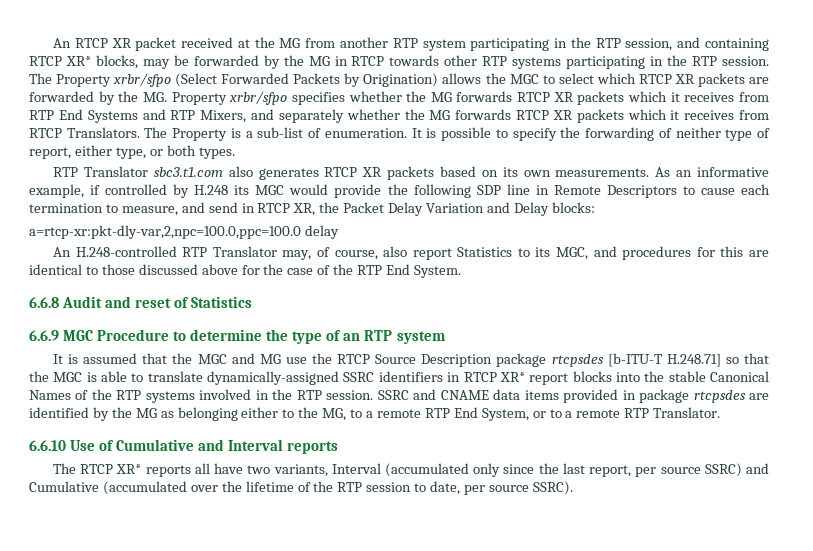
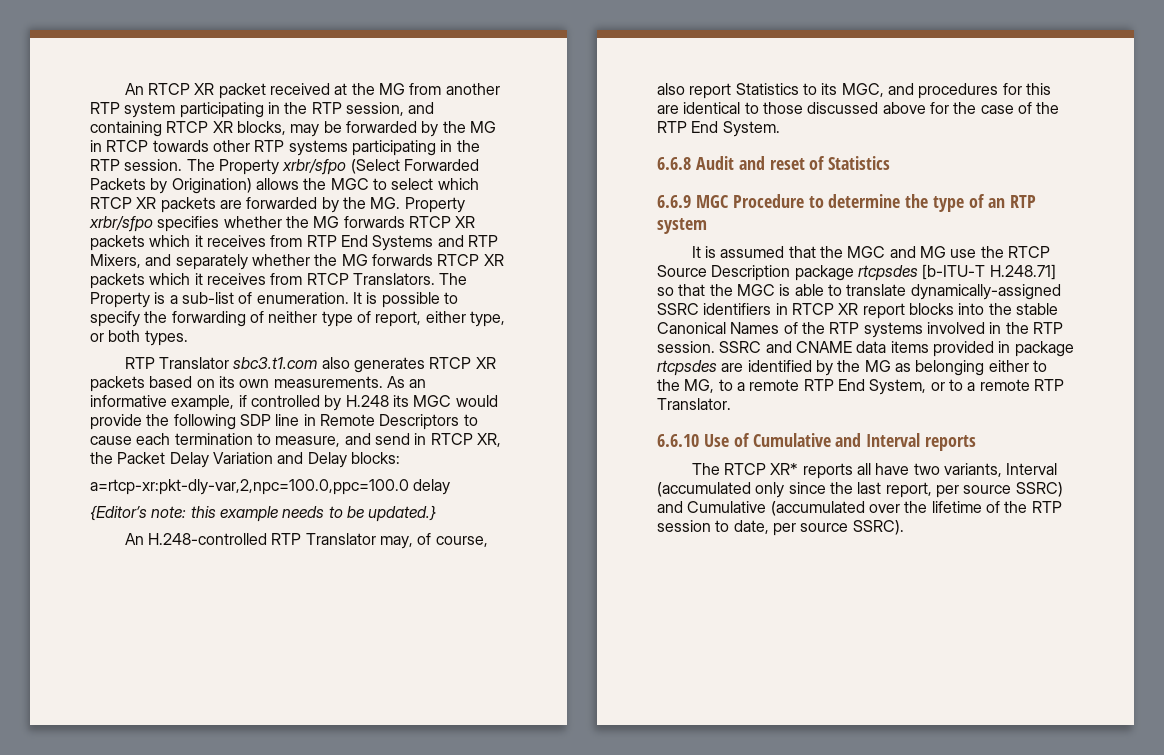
- An RTCP XR packet received at the MG from another RTP system participating in the RTP session, and containing RTCP XR* blocks, may be forwarded by the MG in RTCP towards other RTP systems participating in the RTP session.
+ An RTCP XR packet received at the MG from another RTP system participating in the RTP session, and containing RTCP XR blocks, may be forwarded by the MG in RTCP towards other RTP systems participating in the RTP session.
+ {Editor’s note: this example needs to be updated.}
- It is assumed that the MGC and MG use the RTCP Source Description package rtcpsdes [b-ITU-T H.248.71] so that the MGC is able to translate dynamically-assigned SSRC identifiers in RTCP XR* report blocks into the stable Canonical Names of the RTP systems involved in the RTP session.
+ It is assumed that the MGC and MG use the RTCP Source Description package rtcpsdes [b-ITU-T H.248.71] so that the MGC is able to translate dynamically-assigned SSRC identifiers in RTCP XR report blocks into the stable Canonical Names of the RTP systems involved in the RTP session.

